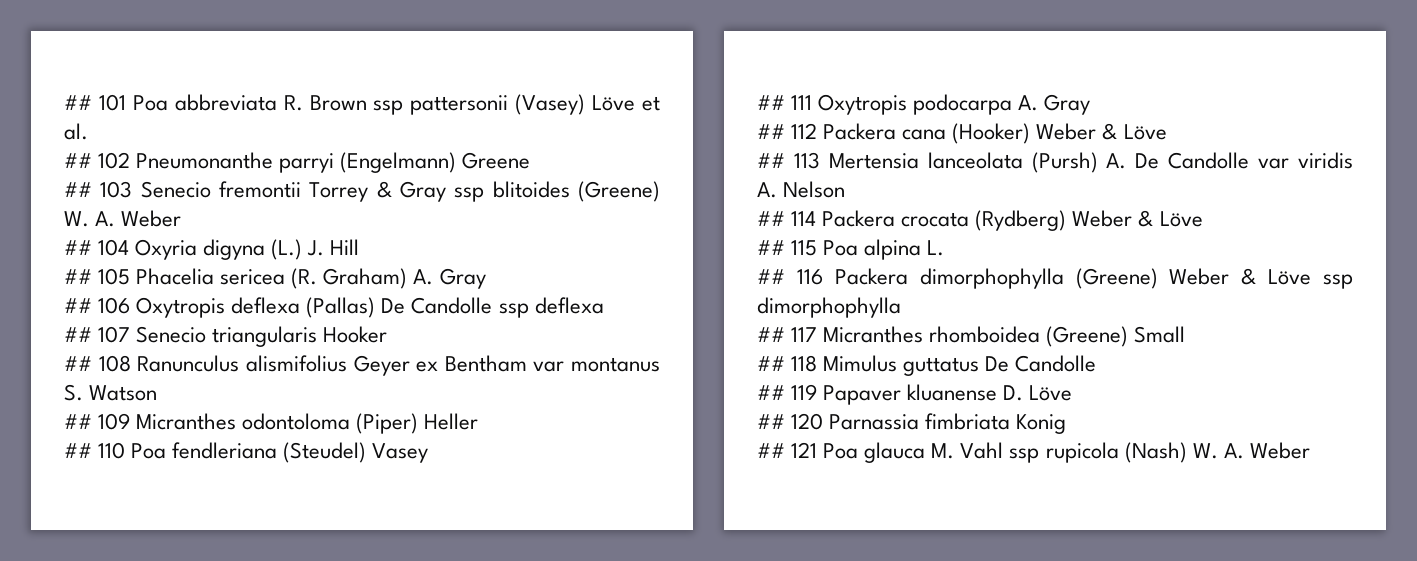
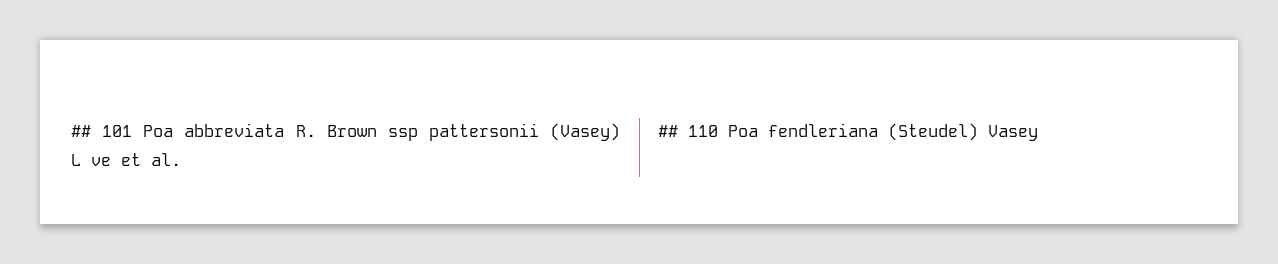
- ## 101 Poa abbreviata R. Brown ssp pattersonii (Vasey) Löve et al.
+ ## 101 Poa abbreviata R. Brown ssp pattersonii (Vasey) L ve et al.
- ## 102 Pneumonanthe parryi (Engelmann) Greene
- ## 103 Senecio fremontii Torrey & Gray ssp blitoides (Greene) W. A. Weber
- ## 104 Oxyria digyna (L.) J. Hill
- ## 105 Phacelia sericea (R. Graham) A. Gray
- ## 106 Oxytropis deflexa (Pallas) De Candolle ssp deflexa
- ## 107 Senecio triangularis Hooker
- ## 108 Ranunculus alismifolius Geyer ex Bentham var montanus S. Watson
- ## 109 Micranthes odontoloma (Piper) Heller
- ## 111 Oxytropis podocarpa A. Gray
- ## 112 Packera cana (Hooker) Weber & Löve
- ## 113 Mertensia lanceolata (Pursh) A. De Candolle var viridis A. Nelson
- ## 114 Packera crocata (Rydberg) Weber & Löve
- ## 115 Poa alpina L.
- ## 116 Packera dimorphophylla (Greene) Weber & Löve ssp dimorphophylla
- ## 117 Micranthes rhomboidea (Greene) Small
- ## 118 Mimulus guttatus De Candolle
- ## 119 Papaver kluanense D. Löve
- ## 120 Parnassia fimbriata Konig
- ## 121 Poa glauca M. Vahl ssp rupicola (Nash) W. A. Weber

